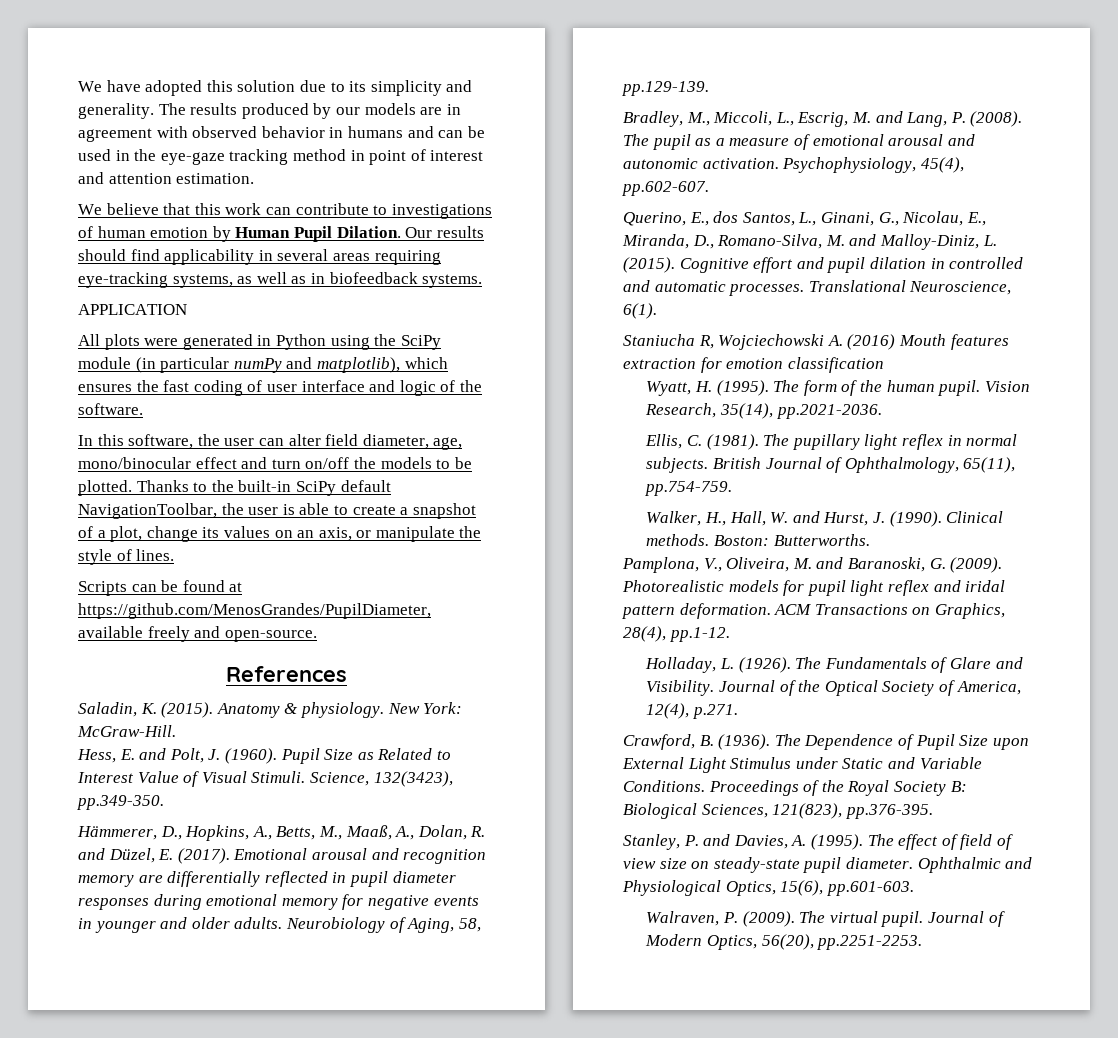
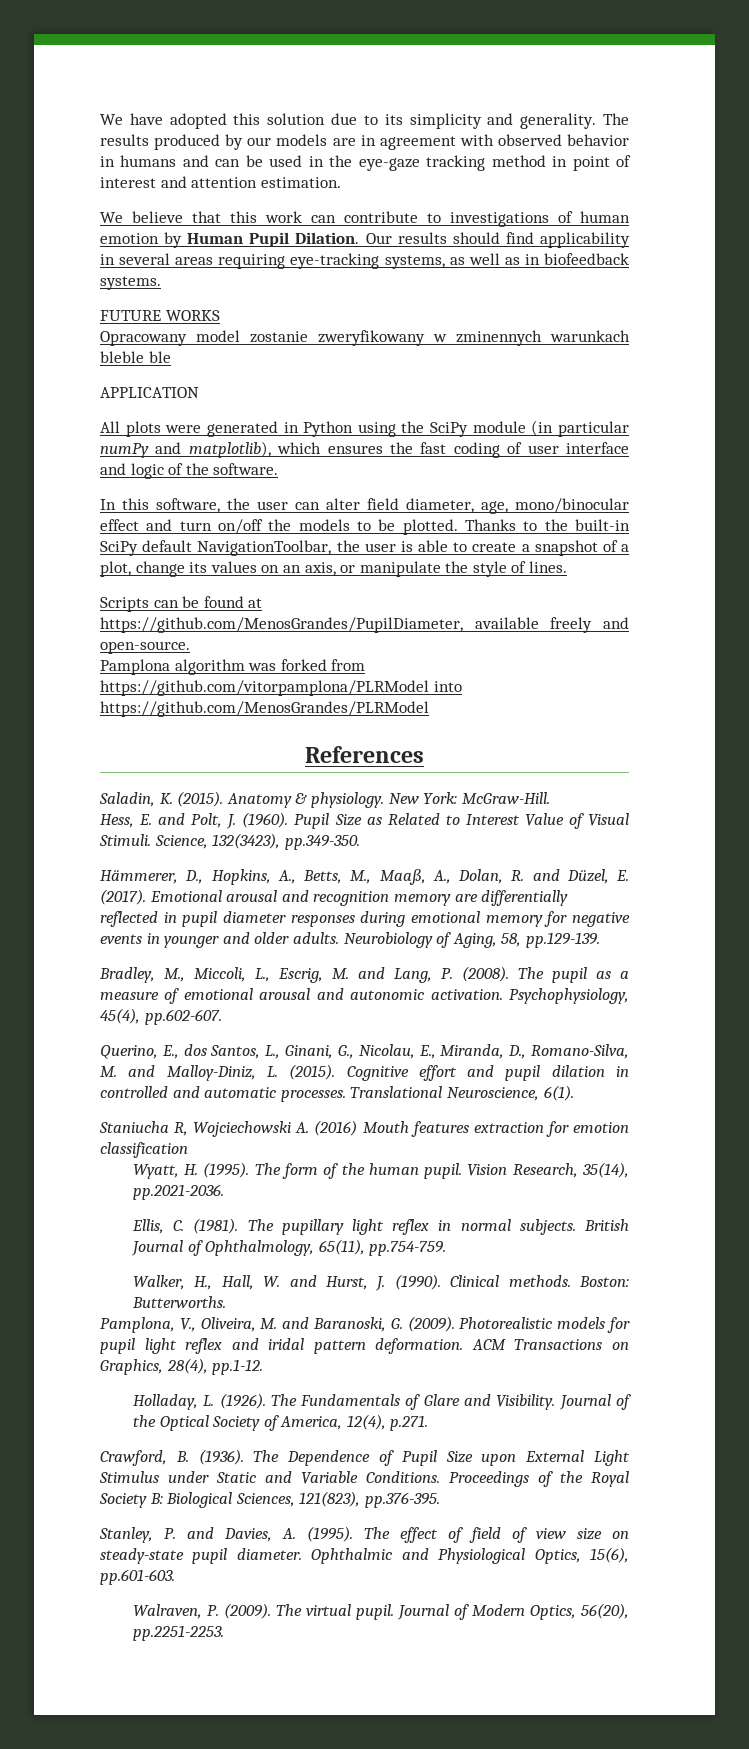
+ FUTURE WORKS
+ Opracowany model zostanie zweryfikowany w zminennych warunkach bleble ble
+ Pamplona algorithm was forked from https://github.com/vitorpamplona/PLRModel into https://github.com/MenosGrandes/PLRModel

